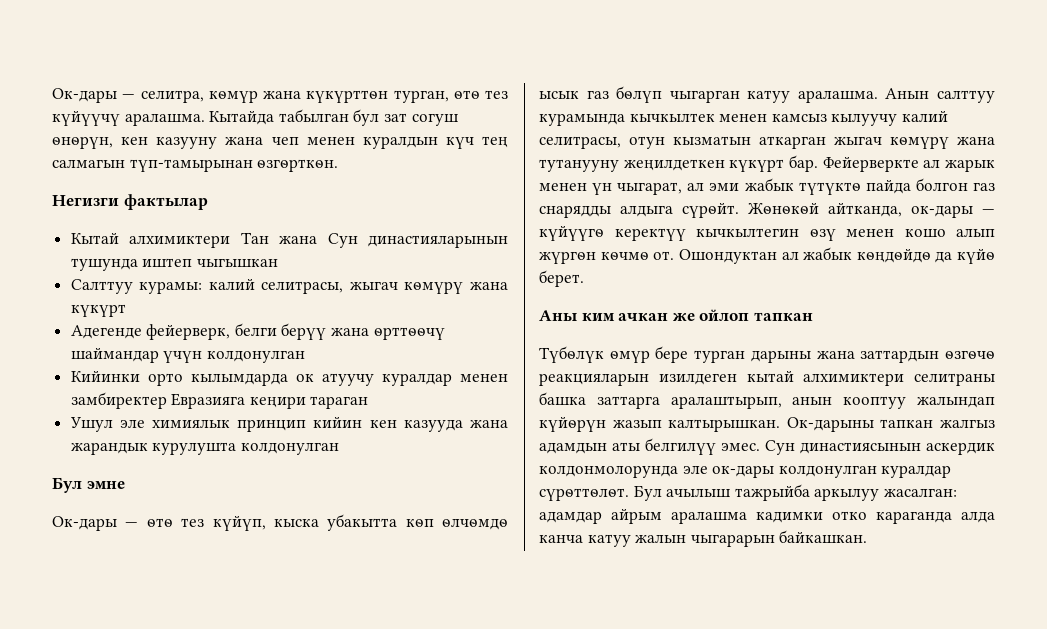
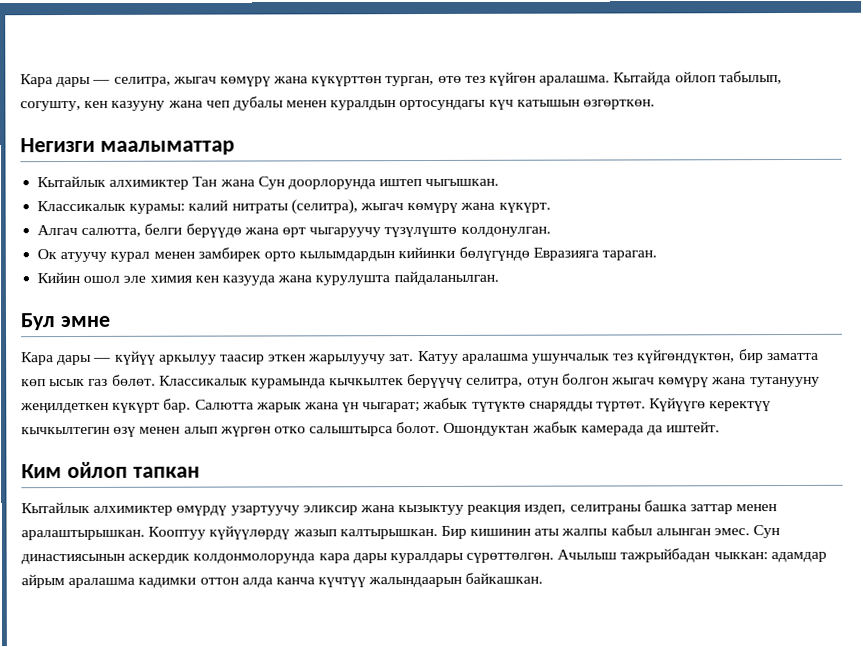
- Ок-дары — селитра, көмүр жана күкүрттөн турган, өтө тез күйүүчү аралашма.
+ Кара дары — селитра, жыгач көмүрү жана күкүрттөн турган, өтө тез күйгөн аралашма.
- Кытайда табылган бул зат согуш өнөрүн, кен казууну жана чеп менен куралдын күч тең салмагын түп-тамырынан өзгөрткөн.
- Негизги фактылар
- Кытай алхимиктери Тан жана Сун династияларынын тушунда иштеп чыгышкан
- Салттуу курамы: калий селитрасы, жыгач көмүрү жана күкүрт
- Адегенде фейерверк, белги берүү жана өрттөөчү шаймандар үчүн колдонулган
- Кийинки орто кылымдарда ок атуучу куралдар менен замбиректер Евразияга кеңири тараган
- Ушул эле химиялык принцип кийин кен казууда жана жарандык курулушта колдонулган
+ Кытайда ойлоп табылып, согушту, кен казууну жана чеп дубалы менен куралдын ортосундагы күч катышын өзгөрткөн.
+ Негизги маалыматтар
+ Кытайлык алхимиктер Тан жана Сун доорлорунда иштеп чыгышкан.
+ Классикалык курамы: калий нитраты (селитра), жыгач көмүрү жана күкүрт.
+ Алгач салютта, белги берүүдө жана өрт чыгаруучу түзүлүштө колдонулган.
+ Ок атуучу курал менен замбирек орто кылымдардын кийинки бөлүгүндө Евразияга тараган.
+ Кийин ошол эле химия кен казууда жана курулушта пайдаланылган.
  Бул эмне
- Ок-дары — өтө тез күйүп, кыска убакытта көп өлчөмдө ысык газ бөлүп чыгарган катуу аралашма. Анын салттуу курамында кычкылтек менен камсыз кылуучу калий селитрасы, отун кызматын аткарган жыгач көмүрү жана тутанууну жеңилдеткен күкүрт бар.
+ Кара дары — күйүү аркылуу таасир эткен жарылуучу зат. Катуу аралашма ушунчалык тез күйгөндүктөн, бир заматта көп ысык газ бөлөт. Классикалык курамында кычкылтек берүүчү селитра, отун болгон жыгач көмүрү жана тутанууну жеңилдеткен күкүрт бар.
- Фейерверкте ал жарык менен үн чыгарат, ал эми жабык түтүктө пайда болгон газ снарядды алдыга сүрөйт. Жөнөкөй айтканда, ок-дары — күйүүгө керектүү кычкылтегин өзү менен кошо алып жүргөн көчмө от. Ошондуктан ал жабык көңдөйдө да күйө берет.
- Аны ким ачкан же ойлоп тапкан
- Түбөлүк өмүр бере турган дарыны жана заттардын өзгөчө реакцияларын изилдеген кытай алхимиктери селитраны башка заттарга аралаштырып, анын кооптуу жалындап күйөрүн жазып калтырышкан. Ок-дарыны тапкан жалгыз адамдын аты белгилүү эмес.
+ Салютта жарык жана үн чыгарат; жабык түтүктө снарядды түртөт. Күйүүгө керектүү кычкылтегин өзү менен алып жүргөн отко салыштырса болот. Ошондуктан жабык камерада да иштейт.
+ Ким ойлоп тапкан
+ Кытайлык алхимиктер өмүрдү узартуучу эликсир жана кызыктуу реакция издеп, селитраны башка заттар менен аралаштырышкан. Кооптуу күйүүлөрдү жазып калтырышкан. Бир кишинин аты жалпы кабыл алынган эмес.
- Сун династиясынын аскердик колдонмолорунда эле ок-дары колдонулган куралдар сүрөттөлөт. Бул ачылыш тажрыйба аркылуу жасалган: адамдар айрым аралашма кадимки отко караганда алда канча катуу жалын чыгарарын байкашкан.
+ Сун династиясынын аскердик колдонмолорунда кара дары куралдары сүрөттөлгөн. Ачылыш тажрыйбадан чыккан: адамдар айрым аралашма кадимки оттон алда канча күчтүү жалындаарын байкашкан.

